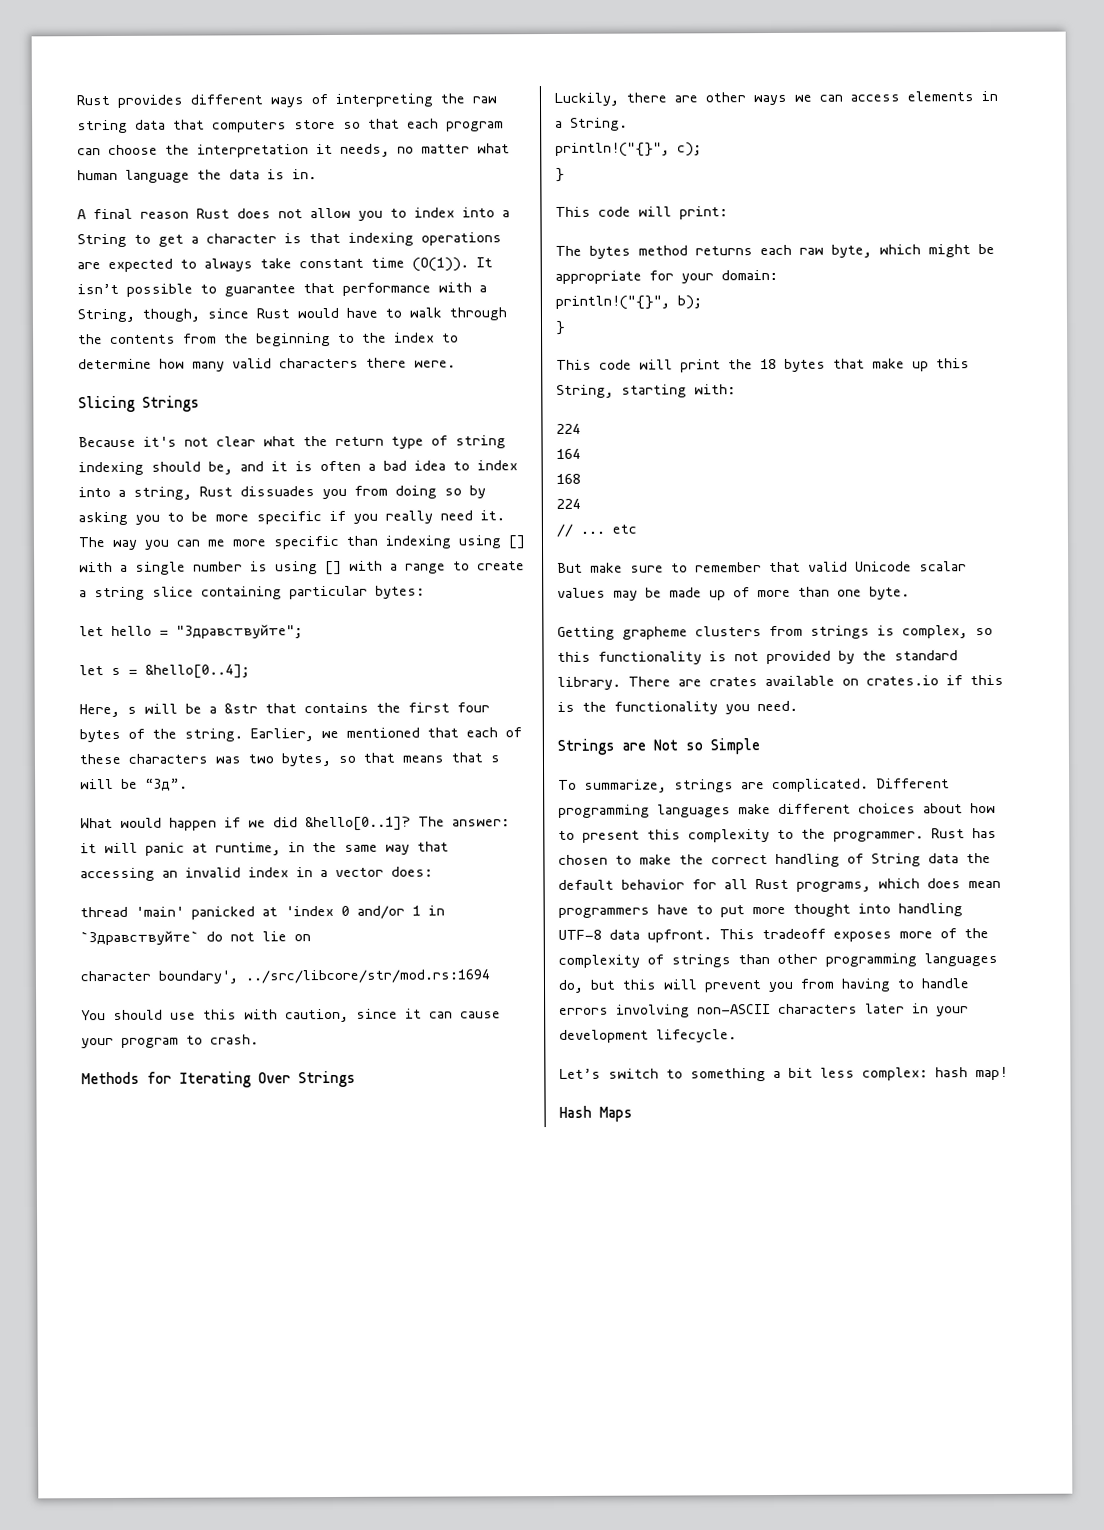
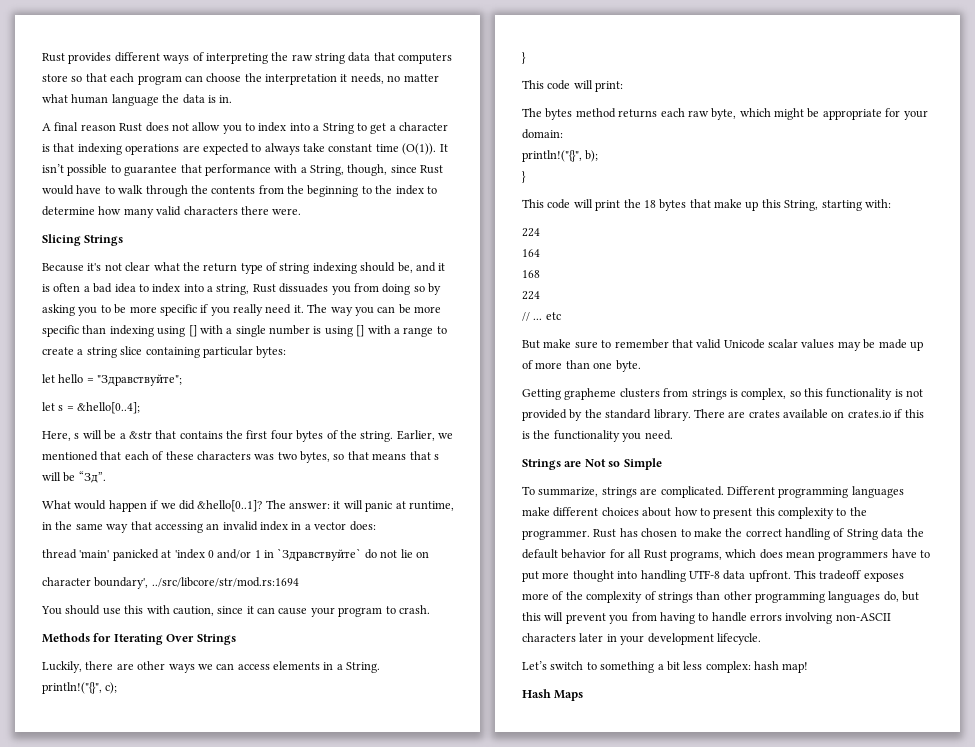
- The way you can me more specific than indexing using [] with a single number is using [] with a range to create a string slice containing particular bytes:
+ The way you can be more specific than indexing using [] with a single number is using [] with a range to create a string slice containing particular bytes:

